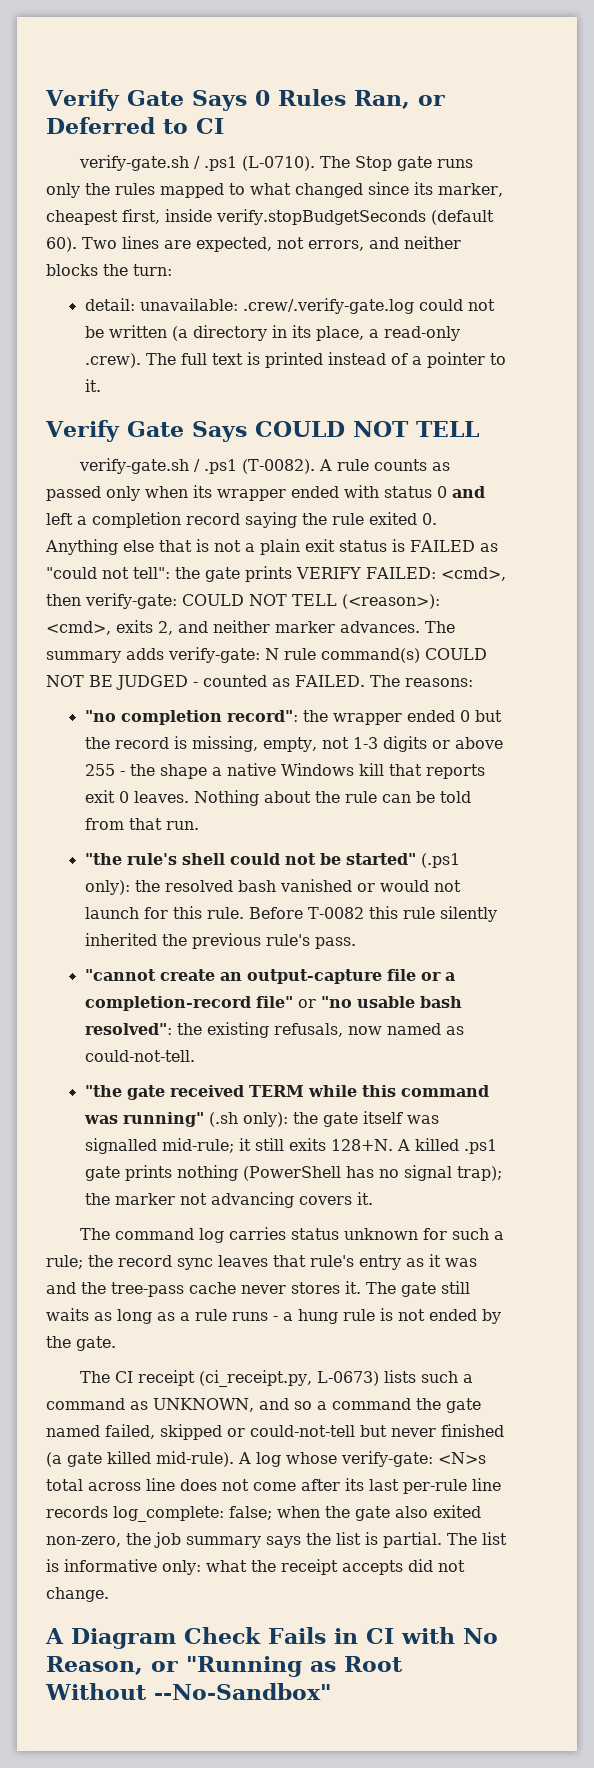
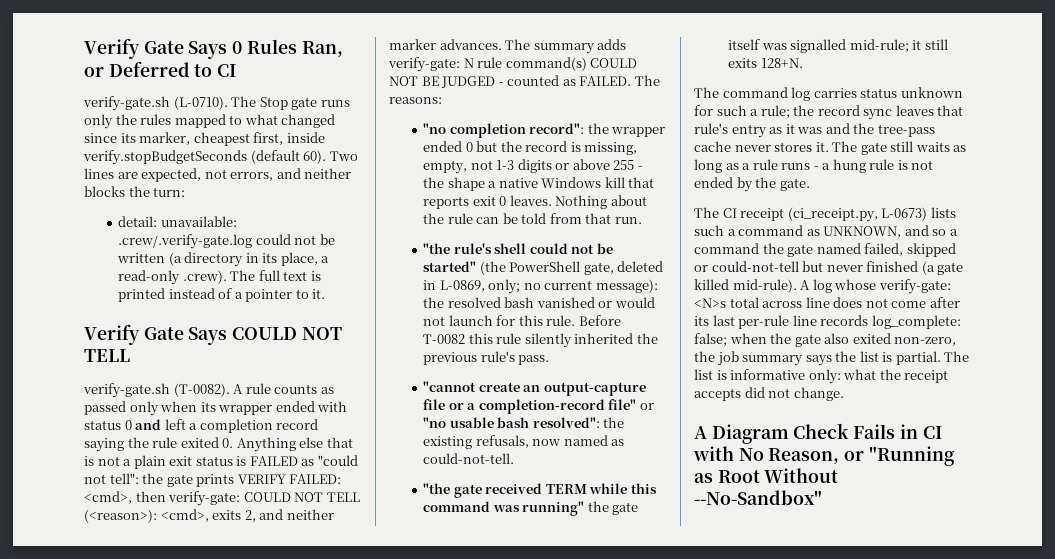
- verify-gate.sh / .ps1 (L-0710).
+ verify-gate.sh (L-0710).
- verify-gate.sh / .ps1 (T-0082).
+ verify-gate.sh (T-0082).
- "the rule's shell could not be started" (.ps1 only): the resolved bash vanished or would not launch for this rule.
+ "the rule's shell could not be started" (the PowerShell gate, deleted in L-0869, only; no current message): the resolved bash vanished or would not launch for this rule.
- "the gate received TERM while this command was running" (.sh only): the gate itself was signalled mid-rule; it still exits 128+N. A killed .ps1 gate prints nothing (PowerShell has no signal trap); the marker not advancing covers it.
+ "the gate received TERM while this command was running" the gate itself was signalled mid-rule; it still exits 128+N.

